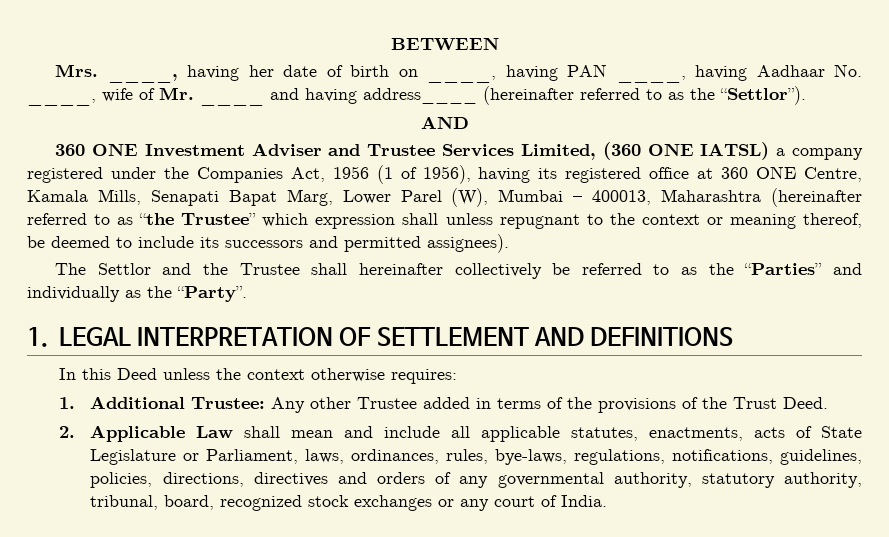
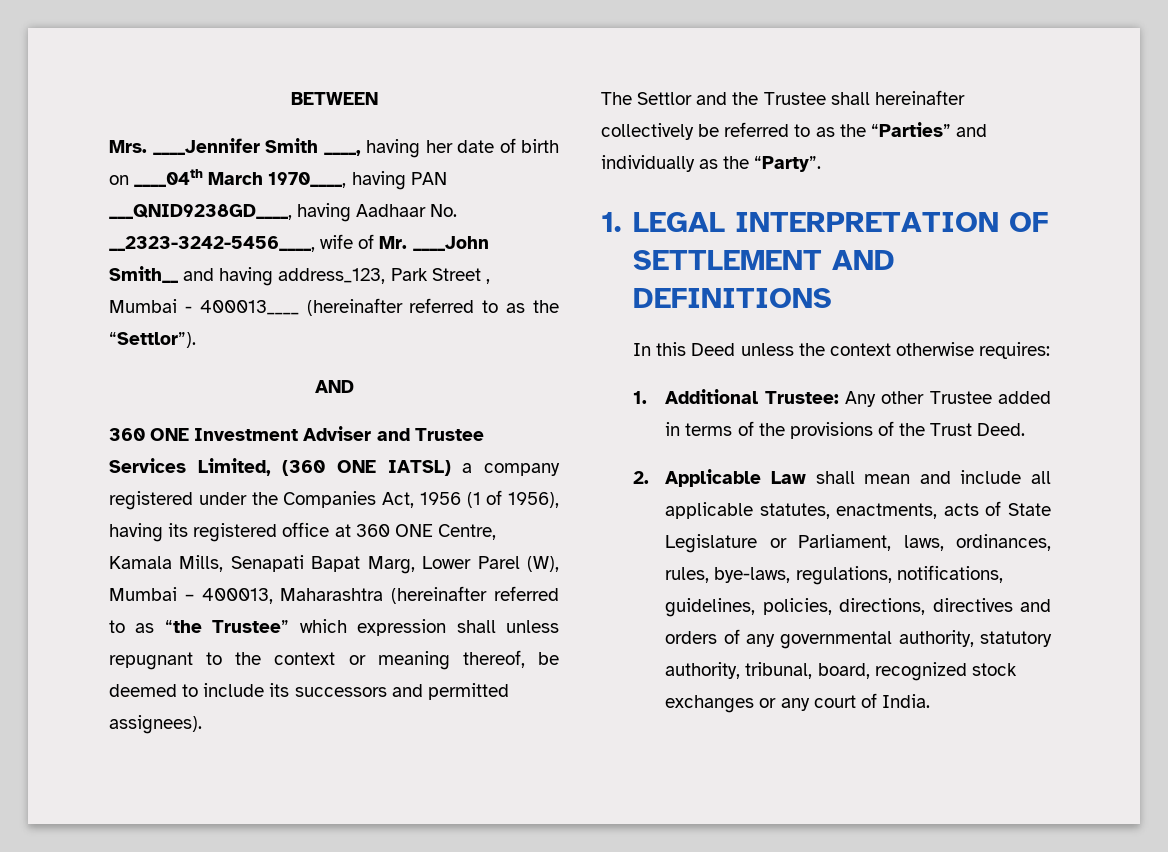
- Mrs. ____, having her date of birth on ____, having PAN ____, having Aadhaar No. ____, wife of Mr. ____ and having address____ (hereinafter referred to as the “Settlor”).
+ Mrs. ____Jennifer Smith ____, having her date of birth on ____04th March 1970____, having PAN ___QNID9238GD____, having Aadhaar No. __2323-3242-5456____, wife of Mr. ____John Smith__ and having address_123, Park Street , Mumbai - 400013____ (hereinafter referred to as the “Settlor”).

